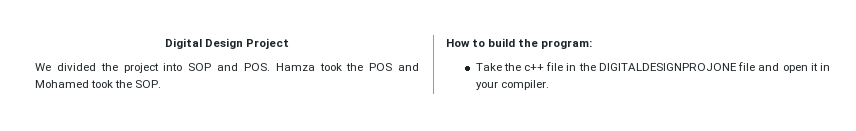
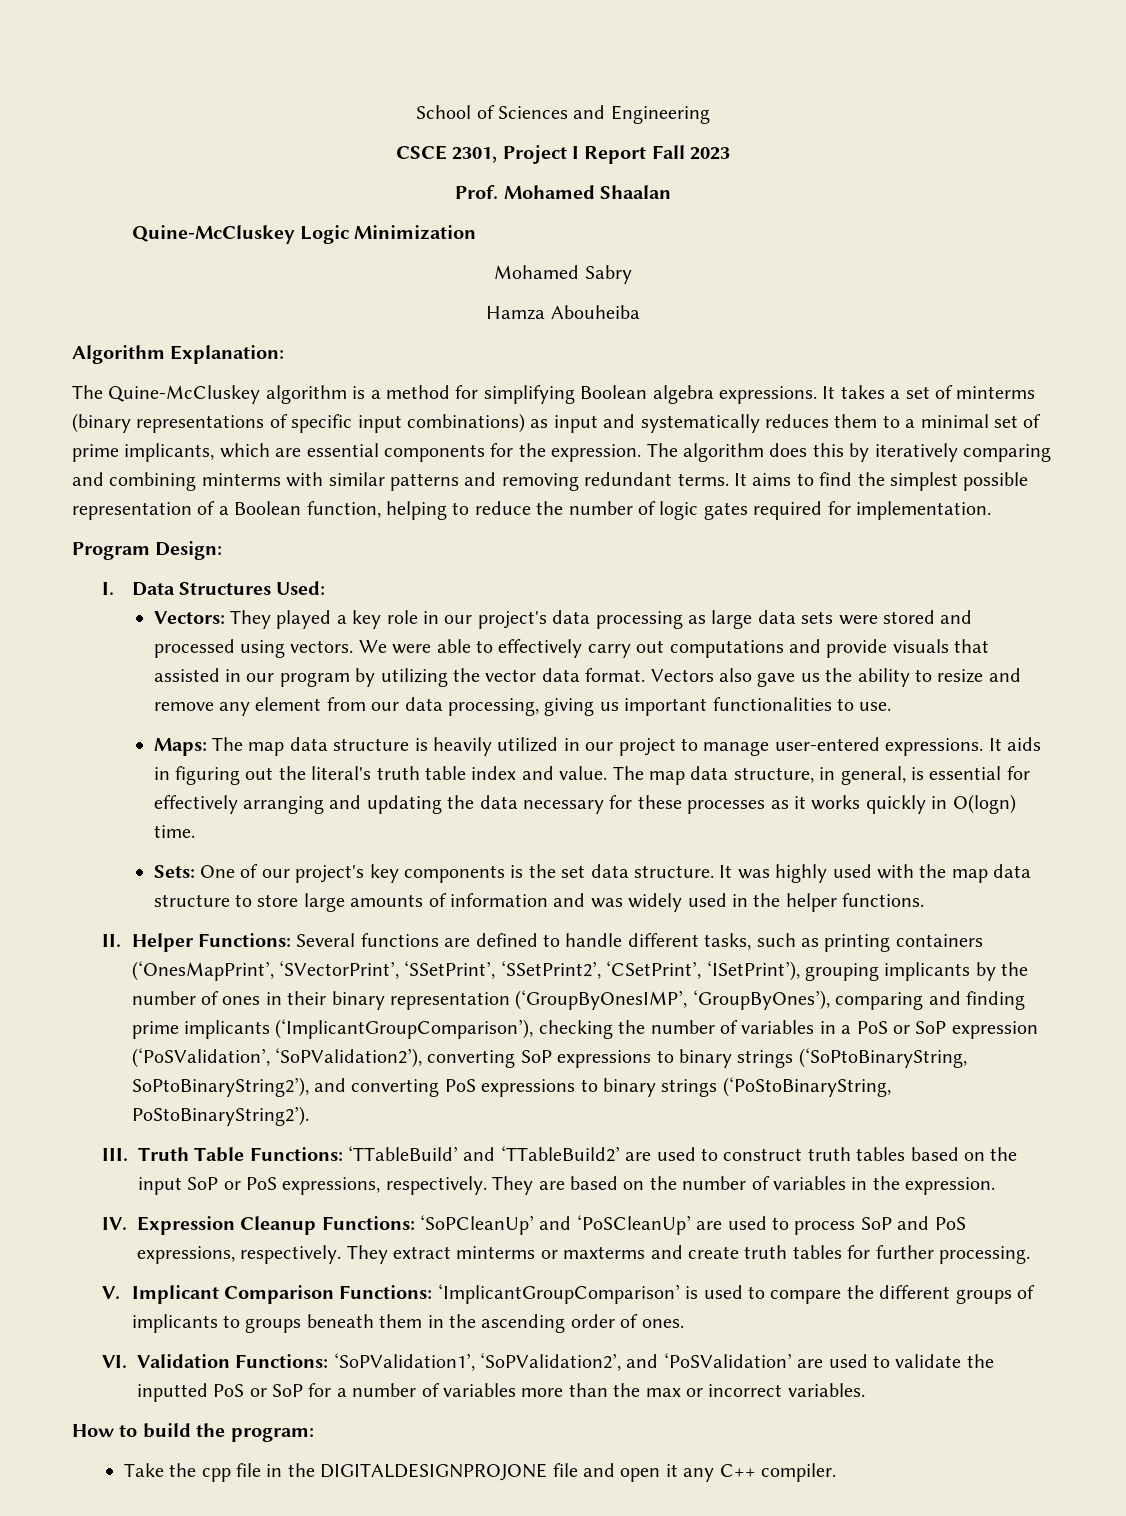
- Digital Design Project
- We divided the project into SOP and POS. Hamza took the POS and Mohamed took the SOP.
+ School of Sciences and Engineering
+ CSCE 2301, Project I Report Fall 2023
+ Prof. Mohamed Shaalan
+ Quine-McCluskey Logic Minimization
+ Mohamed Sabry
+ Hamza Abouheiba
+ Algorithm Explanation:
+ The Quine-McCluskey algorithm is a method for simplifying Boolean algebra expressions. It takes a set of minterms (binary representations of specific input combinations) as input and systematically reduces them to a minimal set of prime implicants, which are essential components for the expression. The algorithm does this by iteratively comparing and combining minterms with similar patterns and removing redundant terms. It aims to find the simplest possible representation of a Boolean function, helping to reduce the number of logic gates required for implementation.
+ Program Design:
+ I. Data Structures Used:
+ Vectors: They played a key role in our project's data processing as large data sets were stored and processed using vectors. We were able to effectively carry out computations and provide visuals that assisted in our program by utilizing the vector data format. Vectors also gave us the ability to resize and remove any element from our data processing, giving us important functionalities to use.
+ Maps: The map data structure is heavily utilized in our project to manage user-entered expressions. It aids in figuring out the literal's truth table index and value. The map data structure, in general, is essential for effectively arranging and updating the data necessary for these processes as it works quickly in O(logn) time.
+ Sets: One of our project's key components is the set data structure. It was highly used with the map data structure to store large amounts of information and was widely used in the helper functions.
+ II. Helper Functions: Several functions are defined to handle different tasks, such as printing containers (‘OnesMapPrint’, ‘SVectorPrint’, ‘SSetPrint’, ‘SSetPrint2’, ‘CSetPrint’, ‘ISetPrint’), grouping implicants by the number of ones in their binary representation (‘GroupByOnesIMP’, ‘GroupByOnes’), comparing and finding prime implicants (‘ImplicantGroupComparison’), checking the number of variables in a PoS or SoP expression (‘PoSValidation’, ‘SoPValidation2’), converting SoP expressions to binary strings (‘SoPtoBinaryString, SoPtoBinaryString2’), and converting PoS expressions to binary strings (‘PoStoBinaryString, PoStoBinaryString2’).
+ III. Truth Table Functions: ‘TTableBuild’ and ‘TTableBuild2’ are used to construct truth tables based on the input SoP or PoS expressions, respectively. They are based on the number of variables in the expression.
+ IV. Expression Cleanup Functions: ‘SoPCleanUp’ and ‘PoSCleanUp’ are used to process SoP and PoS expressions, respectively. They extract minterms or maxterms and create truth tables for further processing.
+ V. Implicant Comparison Functions: ‘ImplicantGroupComparison’ is used to compare the different groups of implicants to groups beneath them in the ascending order of ones.
+ VI. Validation Functions: ‘SoPValidation1’, ‘SoPValidation2’, and ‘PoSValidation’ are used to validate the inputted PoS or SoP for a number of variables more than the max or incorrect variables.
- Take the c++ file in the DIGITALDESIGNPROJONE file and open it in your compiler.
+ Take the cpp file in the DIGITALDESIGNPROJONE file and open it any C++ compiler.

